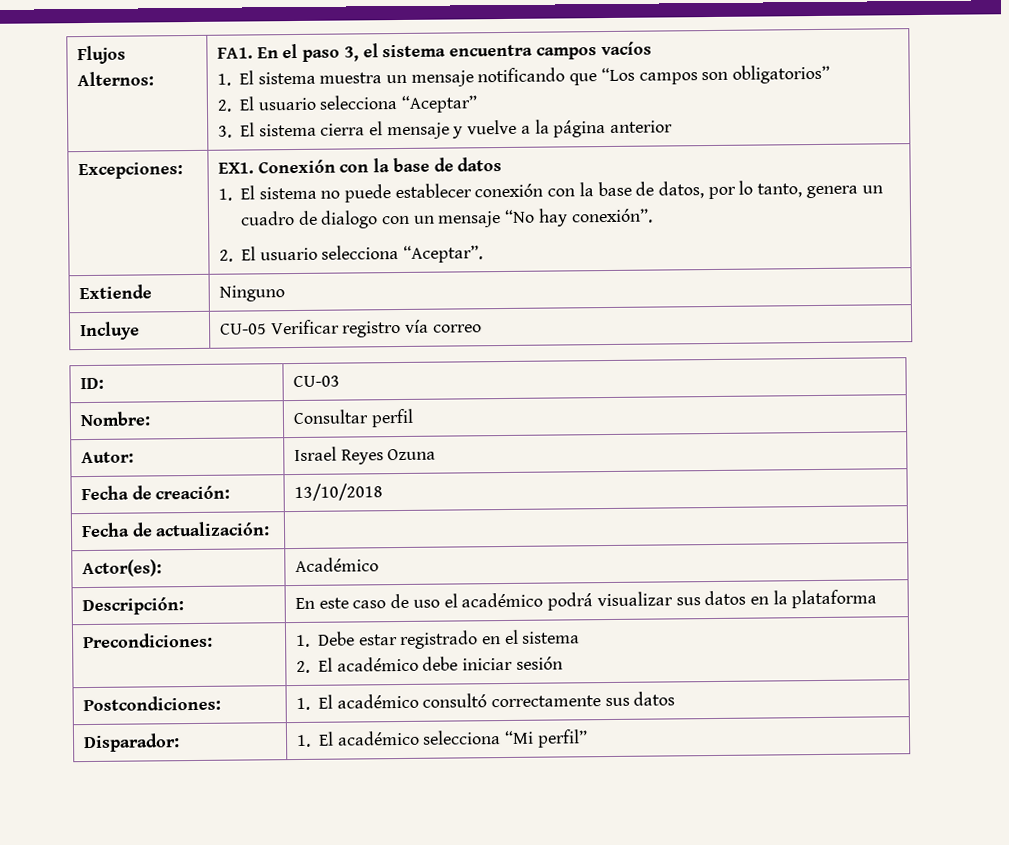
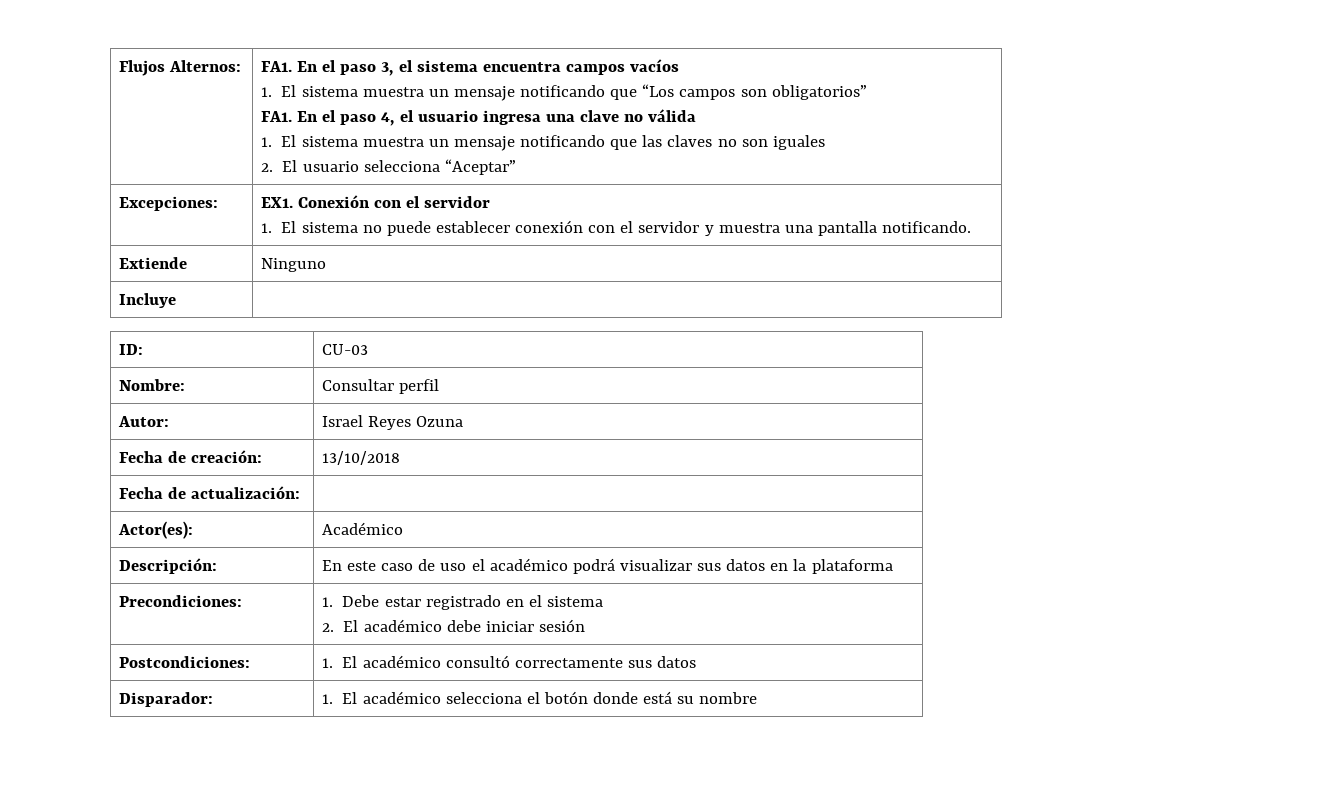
+ FA1. En el paso 4, el usuario ingresa una clave no válida
+ 1. El sistema muestra un mensaje notificando que las claves no son iguales
- 3. El sistema cierra el mensaje y vuelve a la página anterior
- Excepciones: | EX1. Conexión con la base de datos
- 1. El sistema no puede establecer conexión con la base de datos, por lo tanto, genera un cuadro de dialogo con un mensaje “No hay conexión”.
- 2. El usuario selecciona “Aceptar”.
+ Excepciones: | EX1. Conexión con el servidor
+ 1. El sistema no puede establecer conexión con el servidor y muestra una pantalla notificando.
  Extiende | Ninguno
- Incluye | CU-05 Verificar registro vía correo
+ Incluye |
- Disparador: | 1. El académico selecciona “Mi perfil”
+ Disparador: | 1. El académico selecciona el botón donde está su nombre

